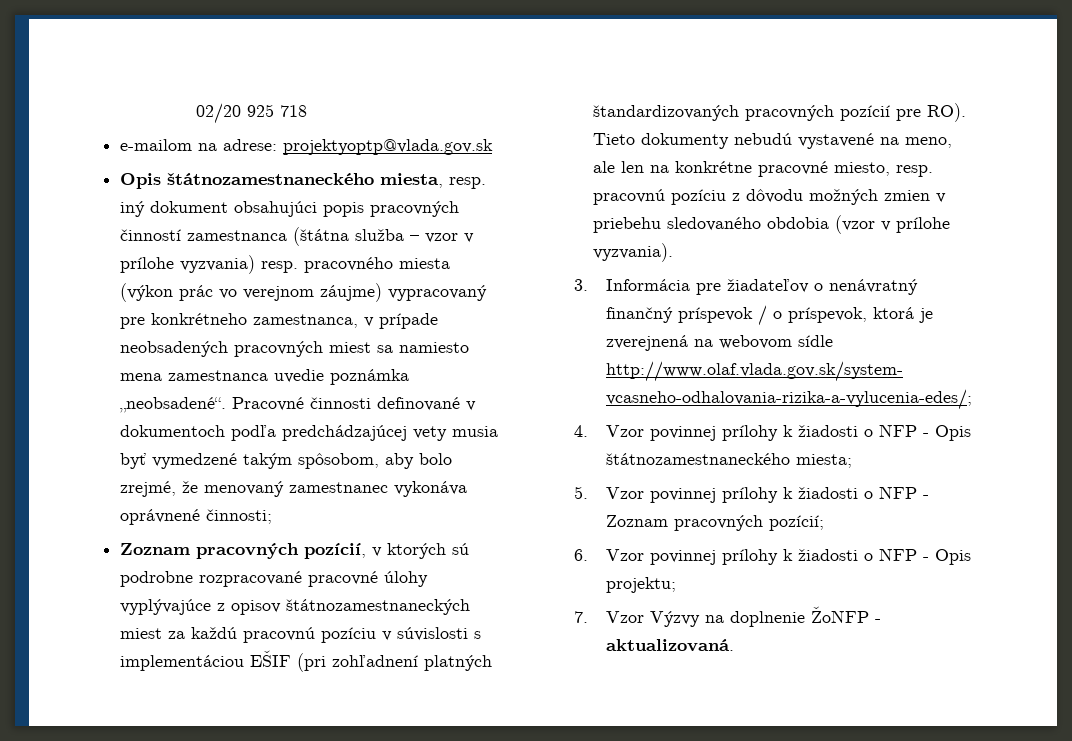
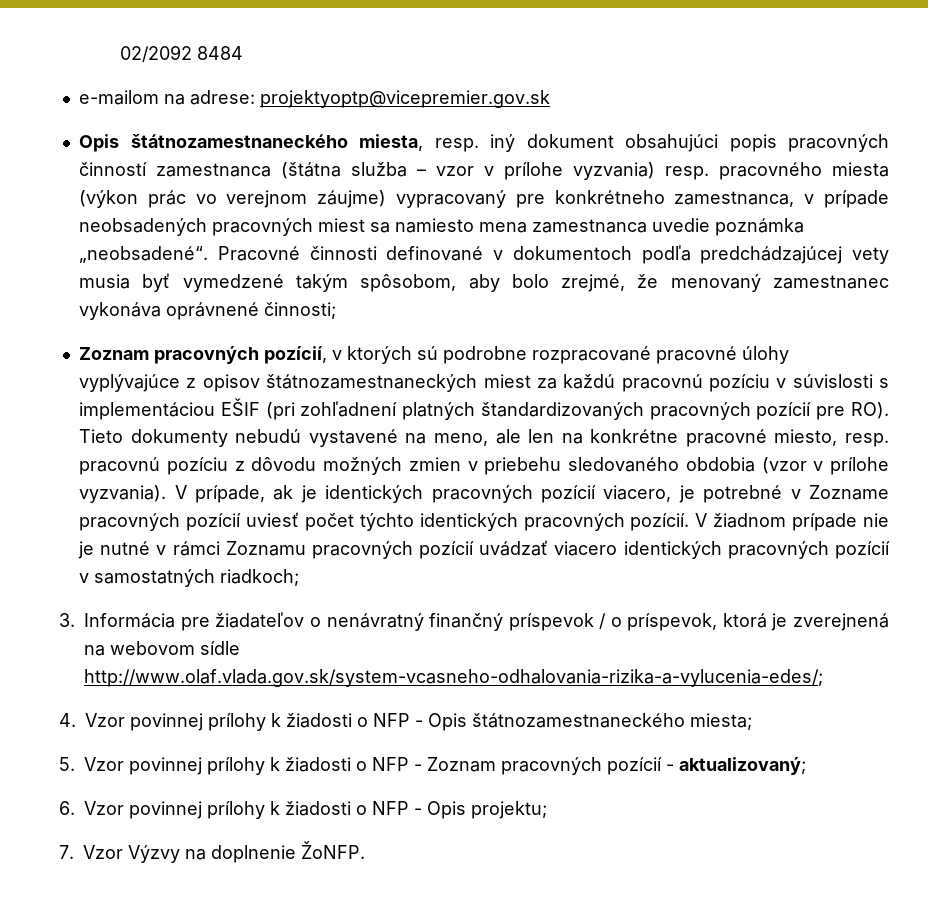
- 02/20 925 718
+ 02/2092 8484
- e-mailom na adrese: projektyoptp@vlada.gov.sk
+ e-mailom na adrese: projektyoptp@vicepremier.gov.sk
+ V prípade, ak je identických pracovných pozícií viacero, je potrebné v Zozname pracovných pozícií uviesť počet týchto identických pracovných pozícií. V žiadnom prípade nie je nutné v rámci Zoznamu pracovných pozícií uvádzať viacero identických pracovných pozícií v samostatných riadkoch;
- 5. Vzor povinnej prílohy k žiadosti o NFP - Zoznam pracovných pozícií;
+ 5. Vzor povinnej prílohy k žiadosti o NFP - Zoznam pracovných pozícií - aktualizovaný;
- 7. Vzor Výzvy na doplnenie ŽoNFP - aktualizovaná.
+ 7. Vzor Výzvy na doplnenie ŽoNFP.

